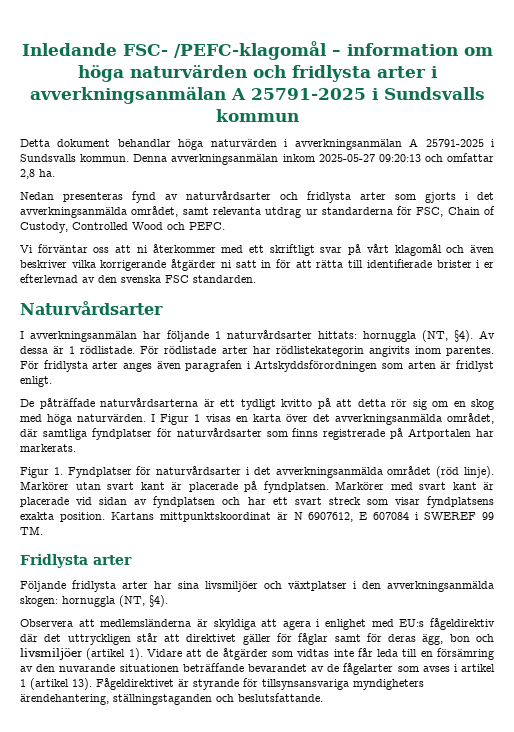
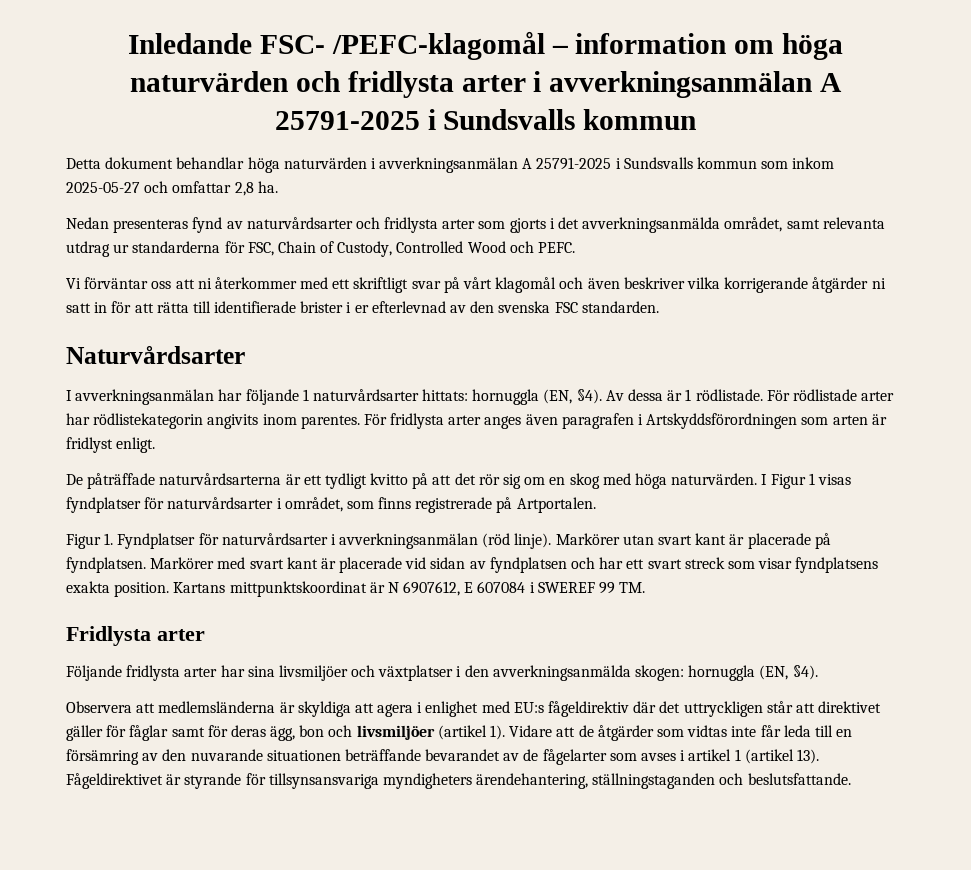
- Detta dokument behandlar höga naturvärden i avverkningsanmälan A 25791-2025 i Sundsvalls kommun. Denna avverkningsanmälan inkom 2025-05-27 09:20:13 och omfattar 2,8 ha.
+ Detta dokument behandlar höga naturvärden i avverkningsanmälan A 25791-2025 i Sundsvalls kommun som inkom 2025-05-27 och omfattar 2,8 ha.
- I avverkningsanmälan har följande 1 naturvårdsarter hittats: hornuggla (NT, §4).
+ I avverkningsanmälan har följande 1 naturvårdsarter hittats: hornuggla (EN, §4).
- De påträffade naturvårdsarterna är ett tydligt kvitto på att detta rör sig om en skog med höga naturvärden.
+ De påträffade naturvårdsarterna är ett tydligt kvitto på att det rör sig om en skog med höga naturvärden.
- I Figur 1 visas en karta över det avverkningsanmälda området, där samtliga fyndplatser för naturvårdsarter som finns registrerade på Artportalen har markerats.
+ I Figur 1 visas fyndplatser för naturvårdsarter i området, som finns registrerade på Artportalen.
- Figur 1. Fyndplatser för naturvårdsarter i det avverkningsanmälda området (röd linje).
+ Figur 1. Fyndplatser för naturvårdsarter i avverkningsanmälan (röd linje).
- Följande fridlysta arter har sina livsmiljöer och växtplatser i den avverkningsanmälda skogen: hornuggla (NT, §4).
+ Följande fridlysta arter har sina livsmiljöer och växtplatser i den avverkningsanmälda skogen: hornuggla (EN, §4).

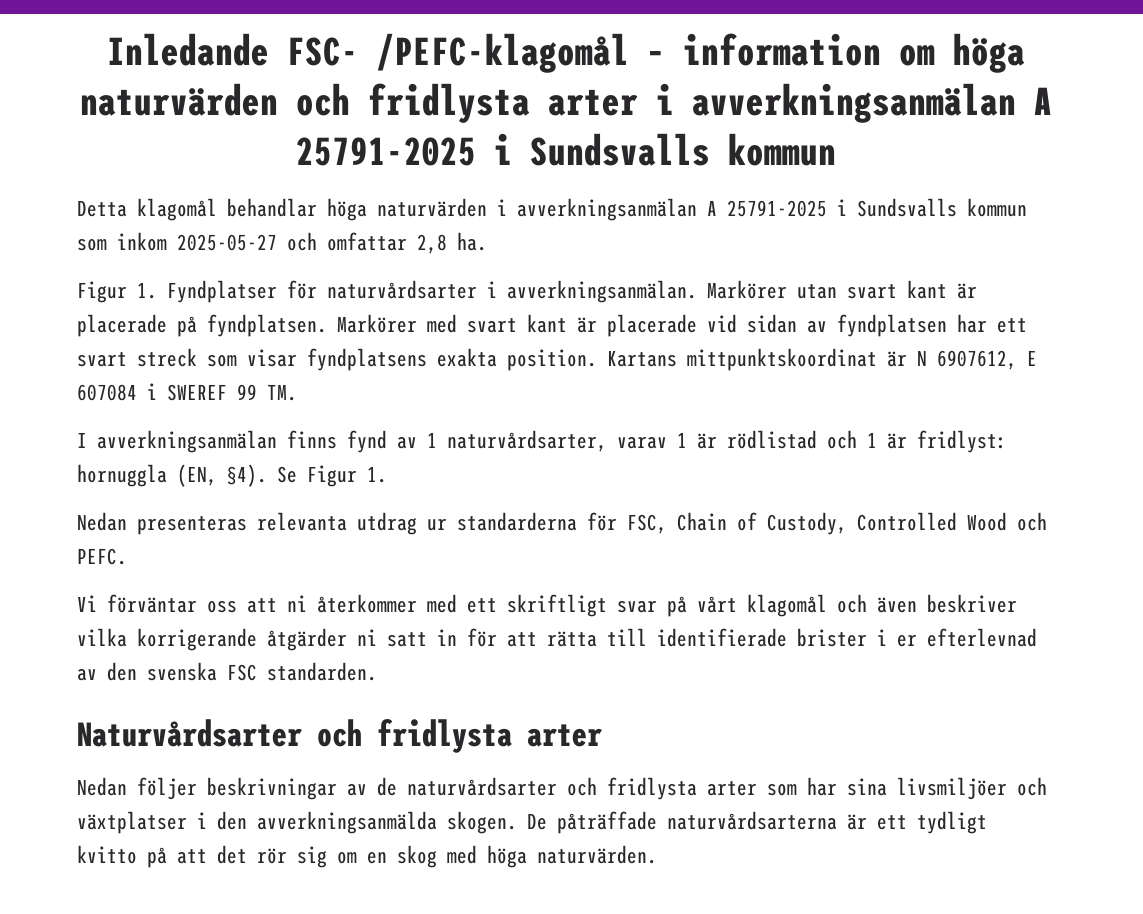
- Detta dokument behandlar höga naturvärden i avverkningsanmälan A 25791-2025 i Sundsvalls kommun som inkom 2025-05-27 och omfattar 2,8 ha.
+ Detta klagomål behandlar höga naturvärden i avverkningsanmälan A 25791-2025 i Sundsvalls kommun som inkom 2025-05-27 och omfattar 2,8 ha.
- Nedan presenteras fynd av naturvårdsarter och fridlysta arter som gjorts i det avverkningsanmälda området, samt relevanta utdrag ur standarderna för FSC, Chain of Custody, Controlled Wood och PEFC.
+ Figur 1. Fyndplatser för naturvårdsarter i avverkningsanmälan. Markörer utan svart kant är placerade på fyndplatsen. Markörer med svart kant är placerade vid sidan av fyndplatsen har ett svart streck som visar fyndplatsens exakta position. Kartans mittpunktskoordinat är N 6907612, E 607084 i SWEREF 99 TM.
+ I avverkningsanmälan finns fynd av 1 naturvårdsarter, varav 1 är rödlistad och 1 är fridlyst: hornuggla (EN, §4). Se Figur 1.
+ Nedan presenteras relevanta utdrag ur standarderna för FSC, Chain of Custody, Controlled Wood och PEFC.
- Naturvårdsarter
- I avverkningsanmälan har följande 1 naturvårdsarter hittats: hornuggla (EN, §4). Av dessa är 1 rödlistade. För rödlistade arter har rödlistekategorin angivits inom parentes. För fridlysta arter anges även paragrafen i Artskyddsförordningen som arten är fridlyst enligt.
- De påträffade naturvårdsarterna är ett tydligt kvitto på att det rör sig om en skog med höga naturvärden. I Figur 1 visas fyndplatser för naturvårdsarter i området, som finns registrerade på Artportalen.
- Figur 1. Fyndplatser för naturvårdsarter i avverkningsanmälan (röd linje). Markörer utan svart kant är placerade på fyndplatsen. Markörer med svart kant är placerade vid sidan av fyndplatsen och har ett svart streck som visar fyndplatsens exakta position. Kartans mittpunktskoordinat är N 6907612, E 607084 i SWEREF 99 TM.
- Fridlysta arter
- Följande fridlysta arter har sina livsmiljöer och växtplatser i den avverkningsanmälda skogen: hornuggla (EN, §4).
- Observera att medlemsländerna är skyldiga att agera i enlighet med EU:s fågeldirektiv där det uttryckligen står att direktivet gäller för fåglar samt för deras ägg, bon och livsmiljöer (artikel 1). Vidare att de åtgärder som vidtas inte får leda till en försämring av den nuvarande situationen beträffande bevarandet av de fågelarter som avses i artikel 1 (artikel 13). Fågeldirektivet är styrande för tillsynsansvariga myndigheters ärendehantering, ställningstaganden och beslutsfattande.
+ Naturvårdsarter och fridlysta arter
+ Nedan följer beskrivningar av de naturvårdsarter och fridlysta arter som har sina livsmiljöer och växtplatser i den avverkningsanmälda skogen. De påträffade naturvårdsarterna är ett tydligt kvitto på att det rör sig om en skog med höga naturvärden.

